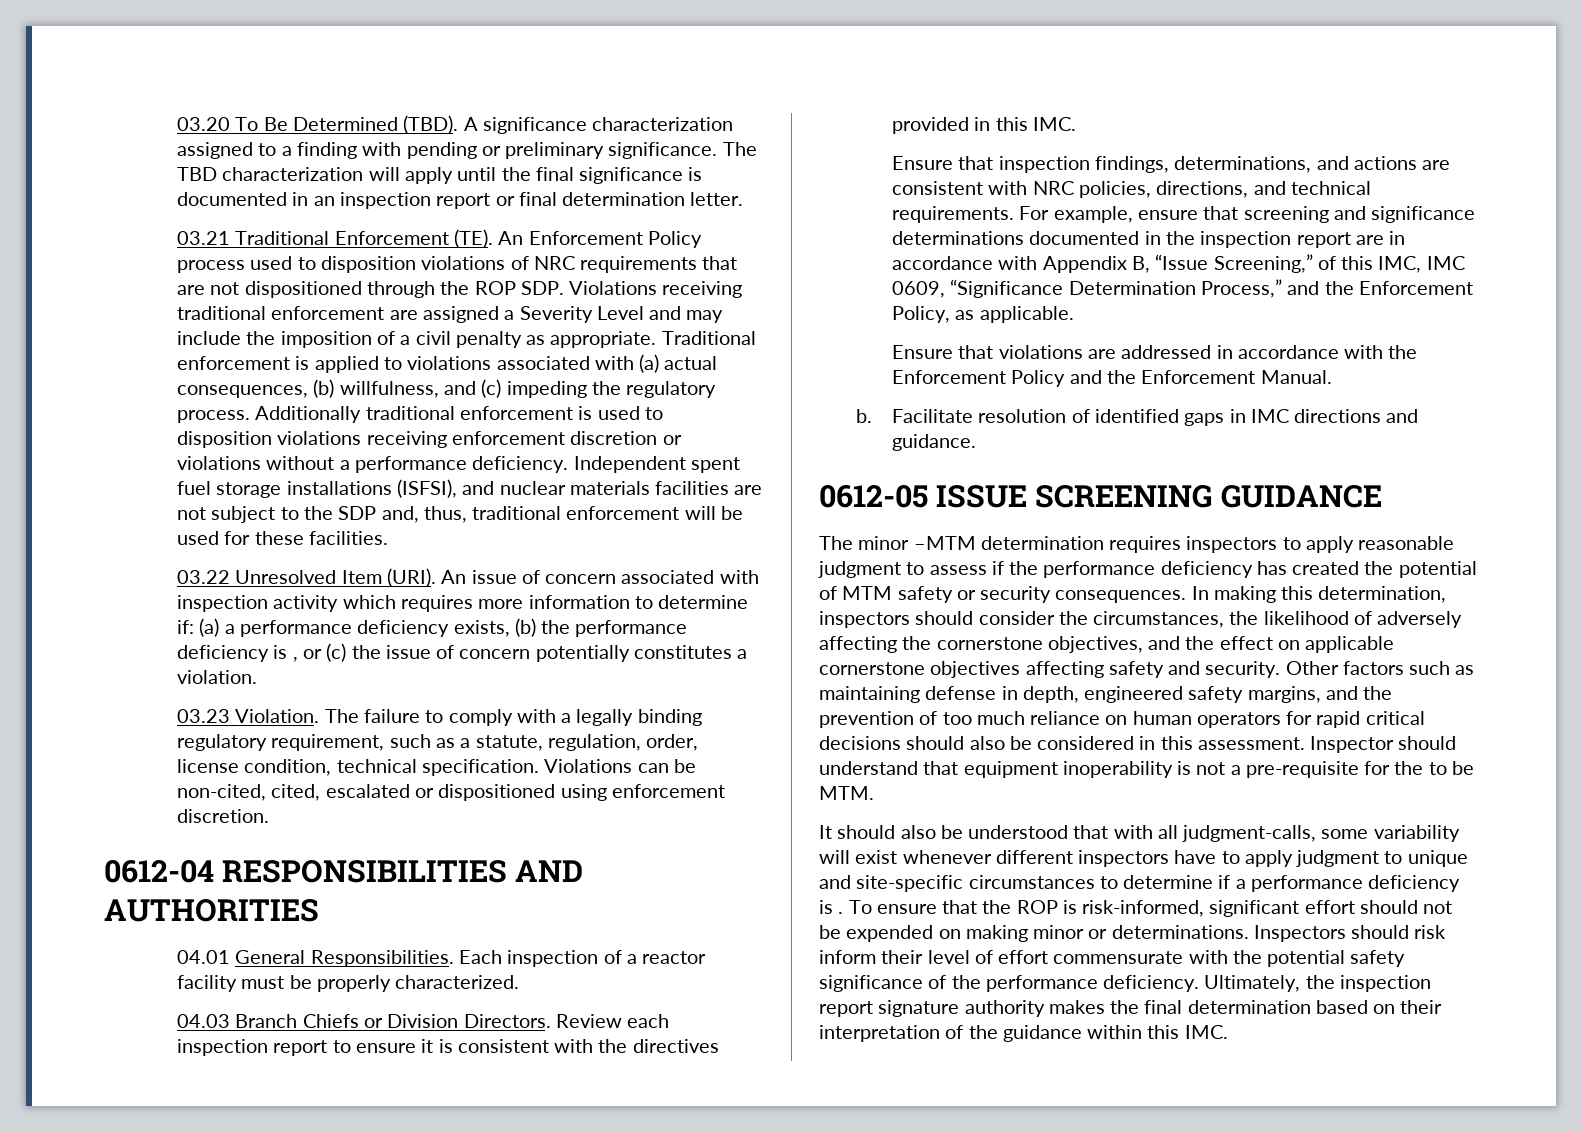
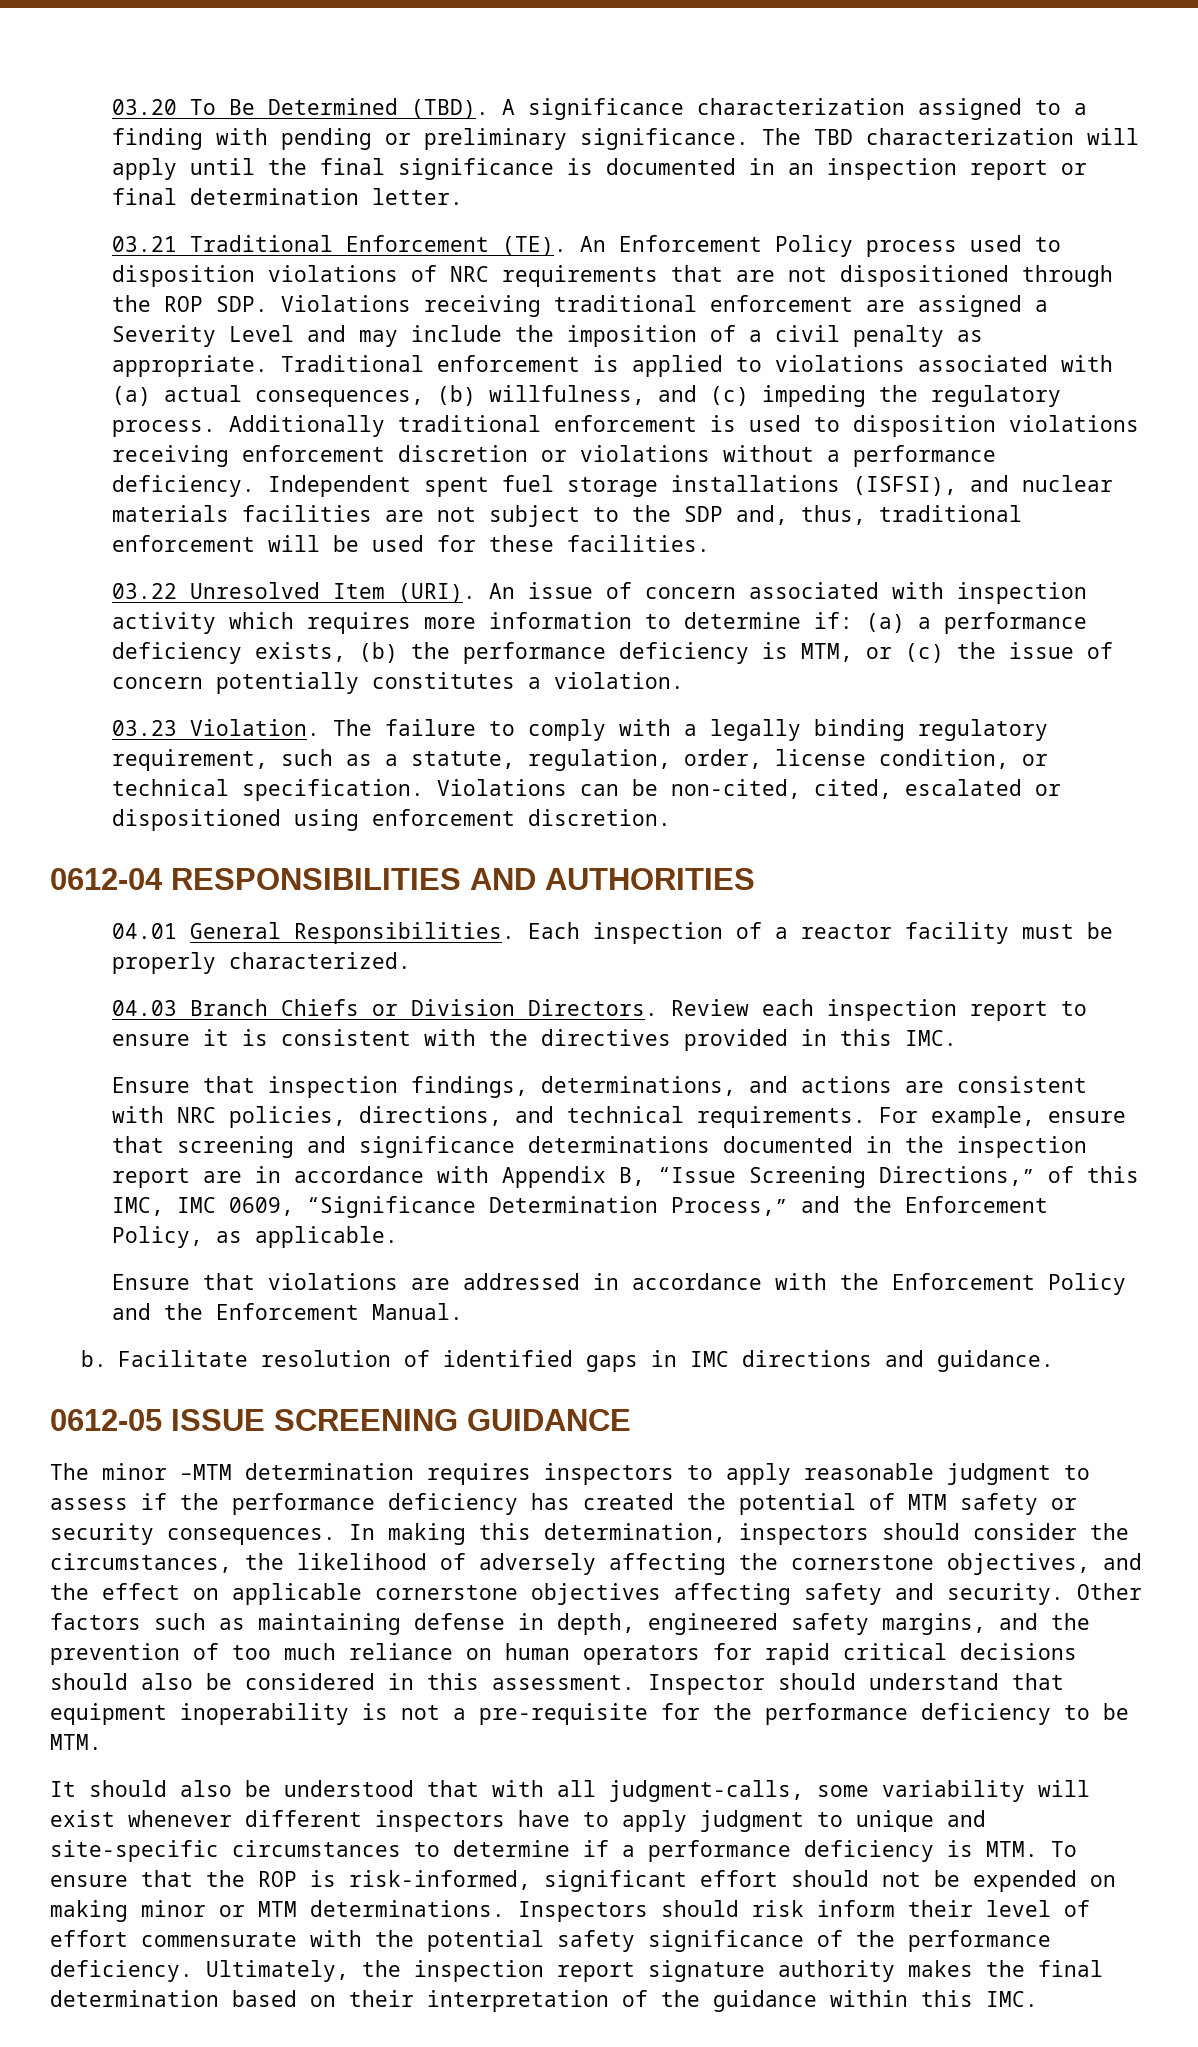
- An issue of concern associated with inspection activity which requires more information to determine if: (a) a performance deficiency exists, (b) the performance deficiency is , or (c) the issue of concern potentially constitutes a violation.
+ An issue of concern associated with inspection activity which requires more information to determine if: (a) a performance deficiency exists, (b) the performance deficiency is MTM, or (c) the issue of concern potentially constitutes a violation.
- The failure to comply with a legally binding regulatory requirement, such as a statute, regulation, order, license condition, technical specification.
+ The failure to comply with a legally binding regulatory requirement, such as a statute, regulation, order, license condition, or technical specification.
- For example, ensure that screening and significance determinations documented in the inspection report are in accordance with Appendix B, “Issue Screening,” of this IMC, IMC 0609, “Significance Determination Process,” and the Enforcement Policy, as applicable.
+ For example, ensure that screening and significance determinations documented in the inspection report are in accordance with Appendix B, “Issue Screening Directions,” of this IMC, IMC 0609, “Significance Determination Process,” and the Enforcement Policy, as applicable.
- Inspector should understand that equipment inoperability is not a pre-requisite for the to be MTM.
+ Inspector should understand that equipment inoperability is not a pre-requisite for the performance deficiency to be MTM.
- It should also be understood that with all judgment-calls, some variability will exist whenever different inspectors have to apply judgment to unique and site-specific circumstances to determine if a performance deficiency is . To ensure that the ROP is risk-informed, significant effort should not be expended on making minor or determinations.
+ It should also be understood that with all judgment-calls, some variability will exist whenever different inspectors have to apply judgment to unique and site-specific circumstances to determine if a performance deficiency is MTM. To ensure that the ROP is risk-informed, significant effort should not be expended on making minor or MTM determinations.

